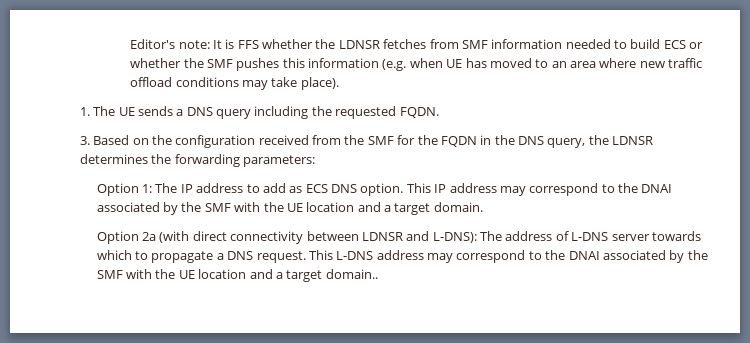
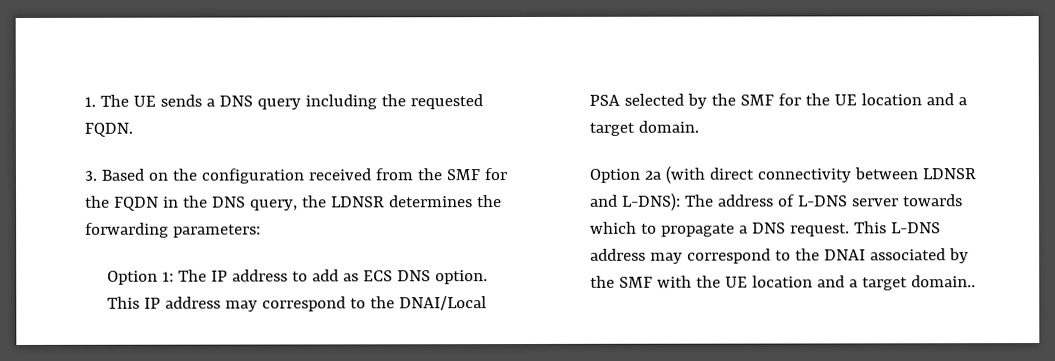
- Editor's note: It is FFS whether the LDNSR fetches from SMF information needed to build ECS or whether the SMF pushes this information (e.g. when UE has moved to an area where new traffic offload conditions may take place).
- This IP address may correspond to the DNAI associated by the SMF with the UE location and a target domain.
+ This IP address may correspond to the DNAI/Local PSA selected by the SMF for the UE location and a target domain.

